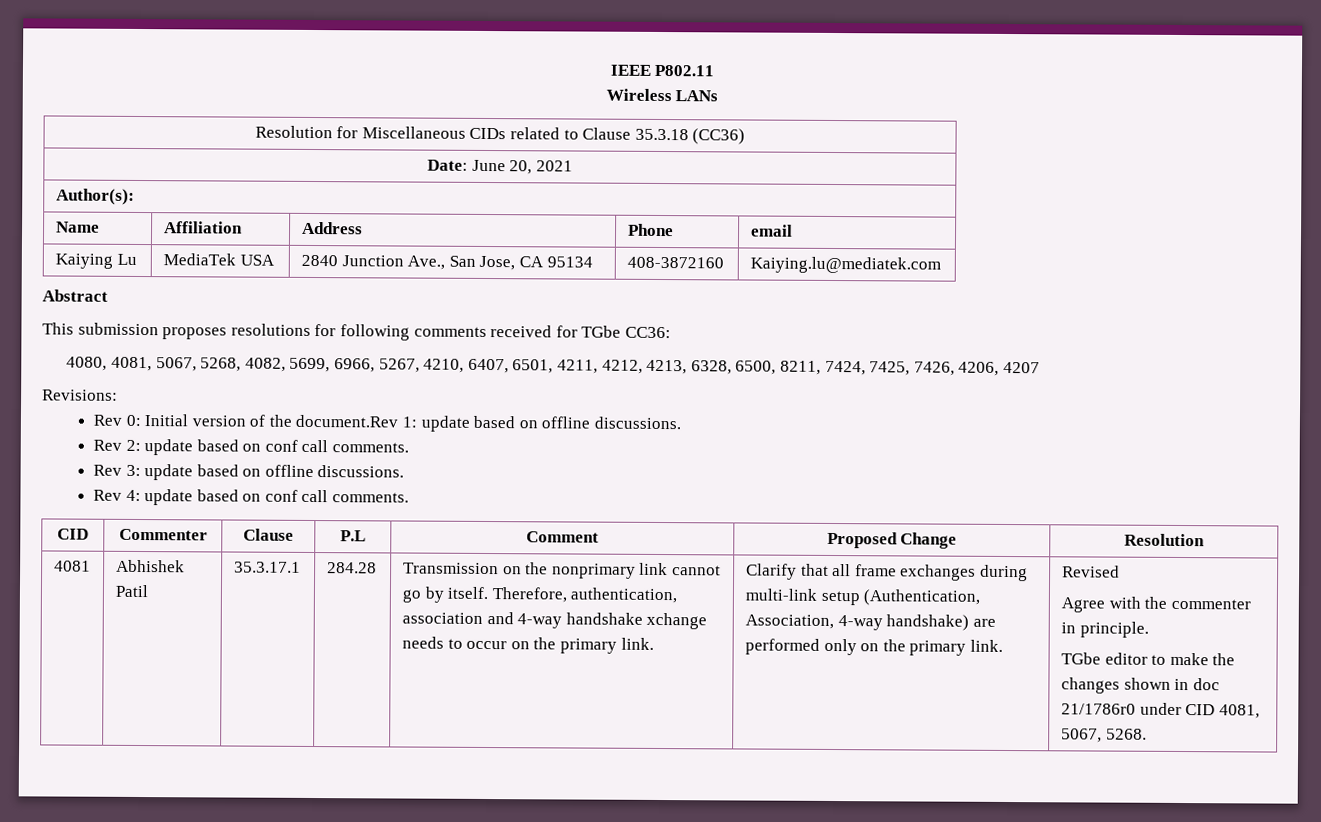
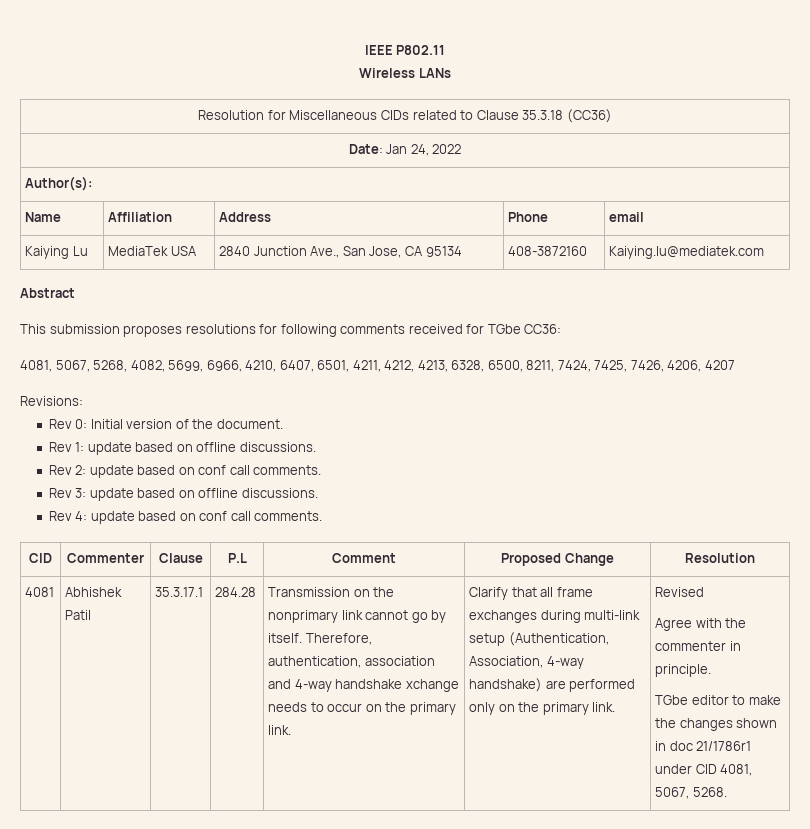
- Date: June 20, 2021
+ Date: Jan 24, 2022
- 4080, 4081, 5067, 5268, 4082, 5699, 6966, 5267, 4210, 6407, 6501, 4211, 4212, 4213, 6328, 6500, 8211, 7424, 7425, 7426, 4206, 4207
+ 4081, 5067, 5268, 4082, 5699, 6966, 4210, 6407, 6501, 4211, 4212, 4213, 6328, 6500, 8211, 7424, 7425, 7426, 4206, 4207
- Rev 0: Initial version of the document.Rev 1: update based on offline discussions.
+ Rev 0: Initial version of the document.
+ Rev 1: update based on offline discussions.
- TGbe editor to make the changes shown in doc 21/1786r0 under CID 4081, 5067, 5268.
+ TGbe editor to make the changes shown in doc 21/1786r1 under CID 4081, 5067, 5268.

